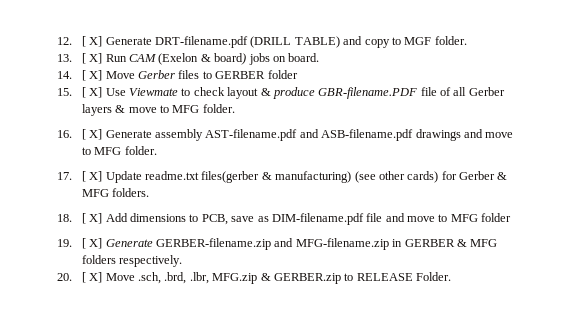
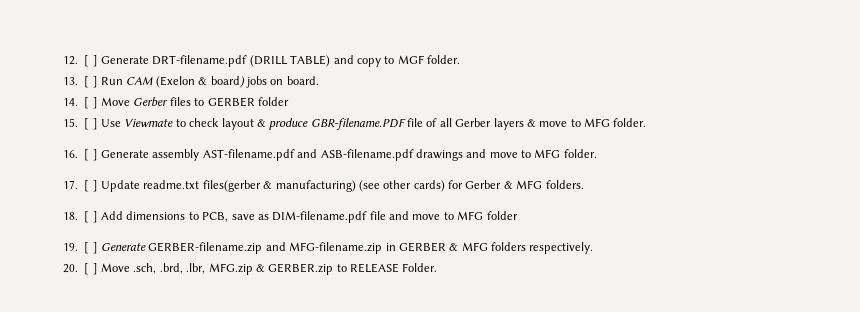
- 12. [ X] Generate DRT-filename.pdf (DRILL TABLE) and copy to MGF folder.
+ 12. [ ] Generate DRT-filename.pdf (DRILL TABLE) and copy to MGF folder.
- 13. [ X] Run CAM (Exelon & board) jobs on board.
+ 13. [ ] Run CAM (Exelon & board) jobs on board.
- 14. [ X] Move Gerber files to GERBER folder
+ 14. [ ] Move Gerber files to GERBER folder
- 15. [ X] Use Viewmate to check layout & produce GBR-filename.PDF file of all Gerber layers & move to MFG folder.
+ 15. [ ] Use Viewmate to check layout & produce GBR-filename.PDF file of all Gerber layers & move to MFG folder.
- 16. [ X] Generate assembly AST-filename.pdf and ASB-filename.pdf drawings and move to MFG folder.
+ 16. [ ] Generate assembly AST-filename.pdf and ASB-filename.pdf drawings and move to MFG folder.
- 17. [ X] Update readme.txt files(gerber & manufacturing) (see other cards) for Gerber & MFG folders.
+ 17. [ ] Update readme.txt files(gerber & manufacturing) (see other cards) for Gerber & MFG folders.
- 18. [ X] Add dimensions to PCB, save as DIM-filename.pdf file and move to MFG folder
+ 18. [ ] Add dimensions to PCB, save as DIM-filename.pdf file and move to MFG folder
- 19. [ X] Generate GERBER-filename.zip and MFG-filename.zip in GERBER & MFG folders respectively.
+ 19. [ ] Generate GERBER-filename.zip and MFG-filename.zip in GERBER & MFG folders respectively.
- 20. [ X] Move .sch, .brd, .lbr, MFG.zip & GERBER.zip to RELEASE Folder.
+ 20. [ ] Move .sch, .brd, .lbr, MFG.zip & GERBER.zip to RELEASE Folder.

